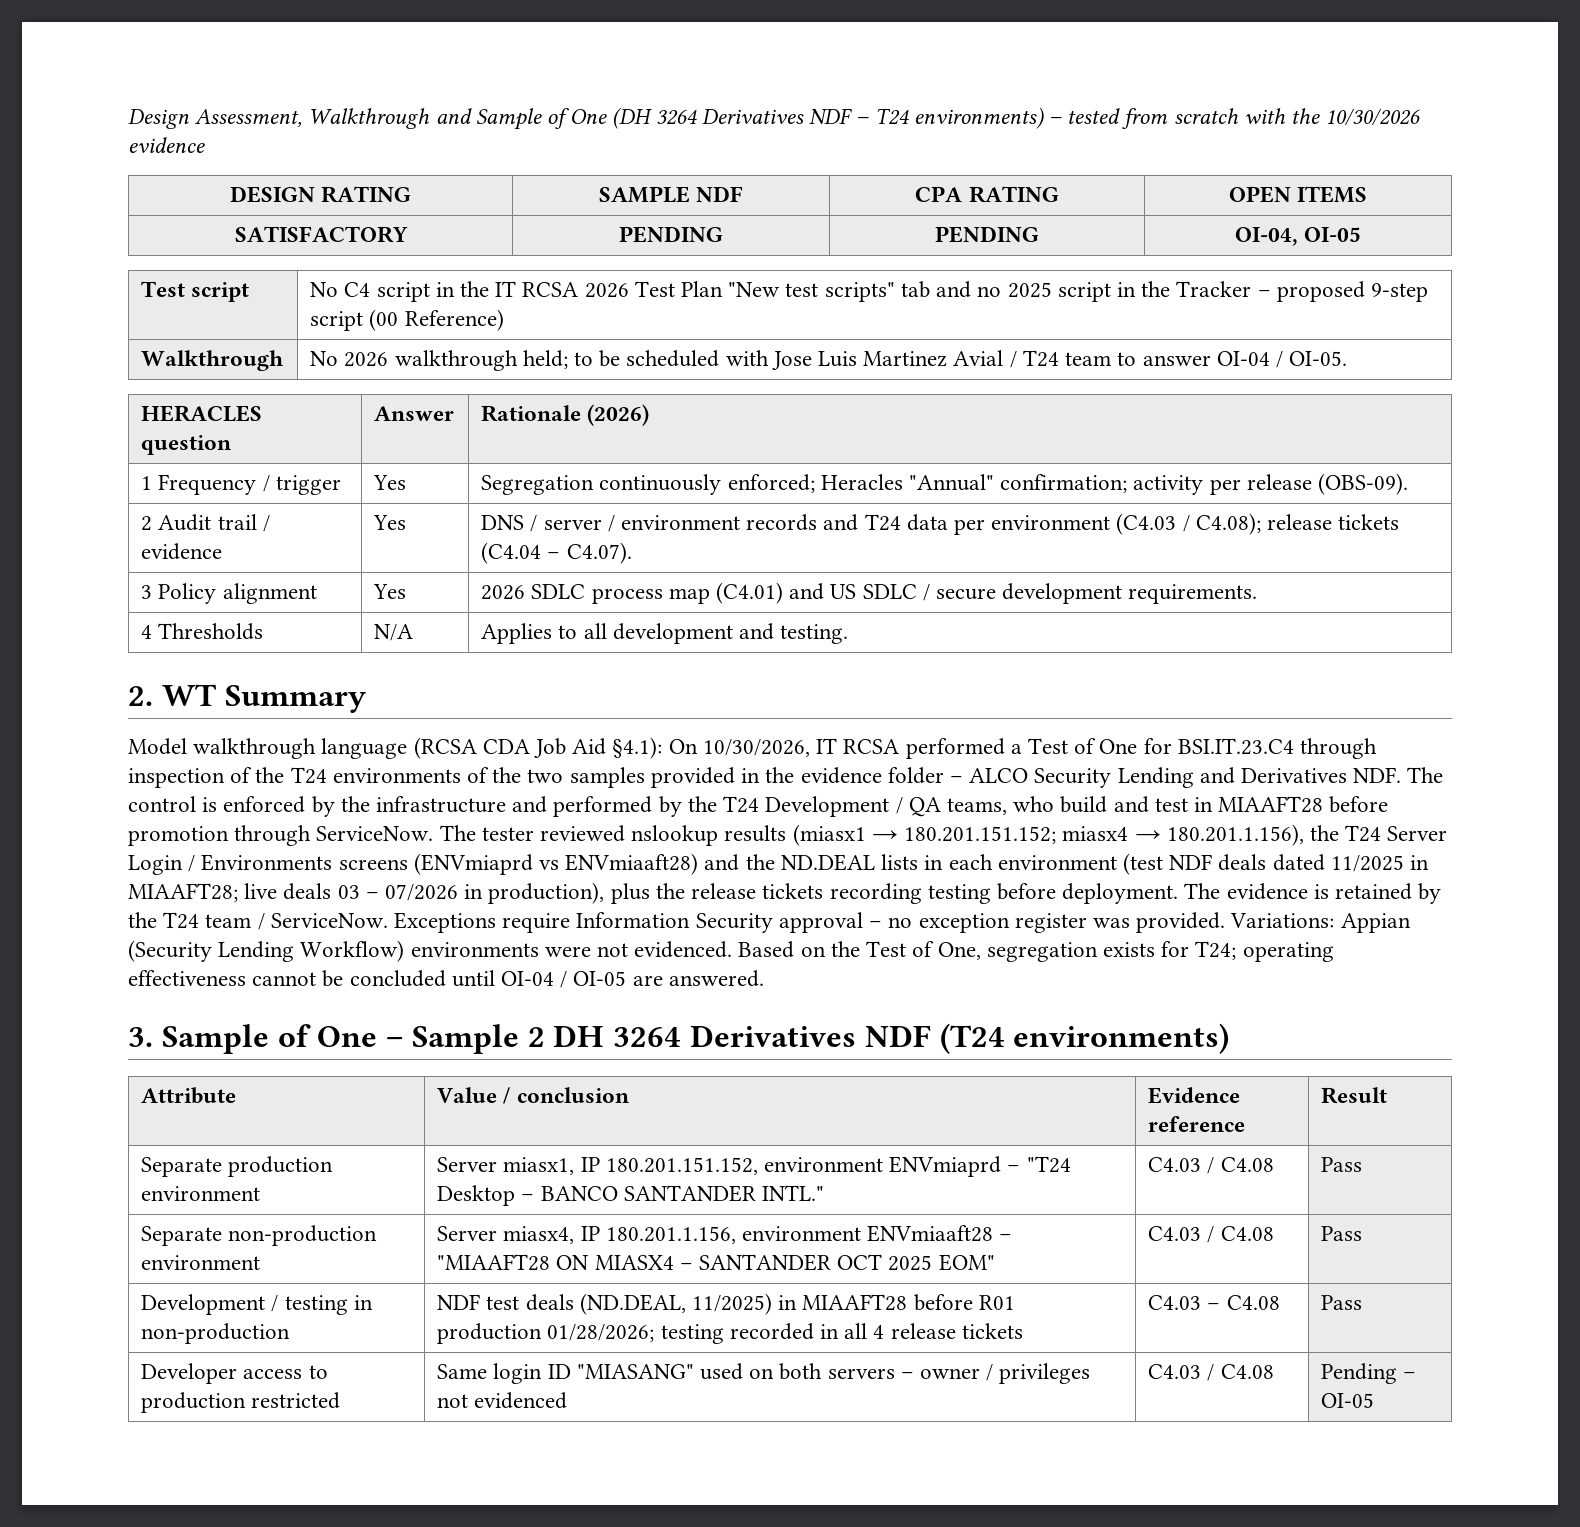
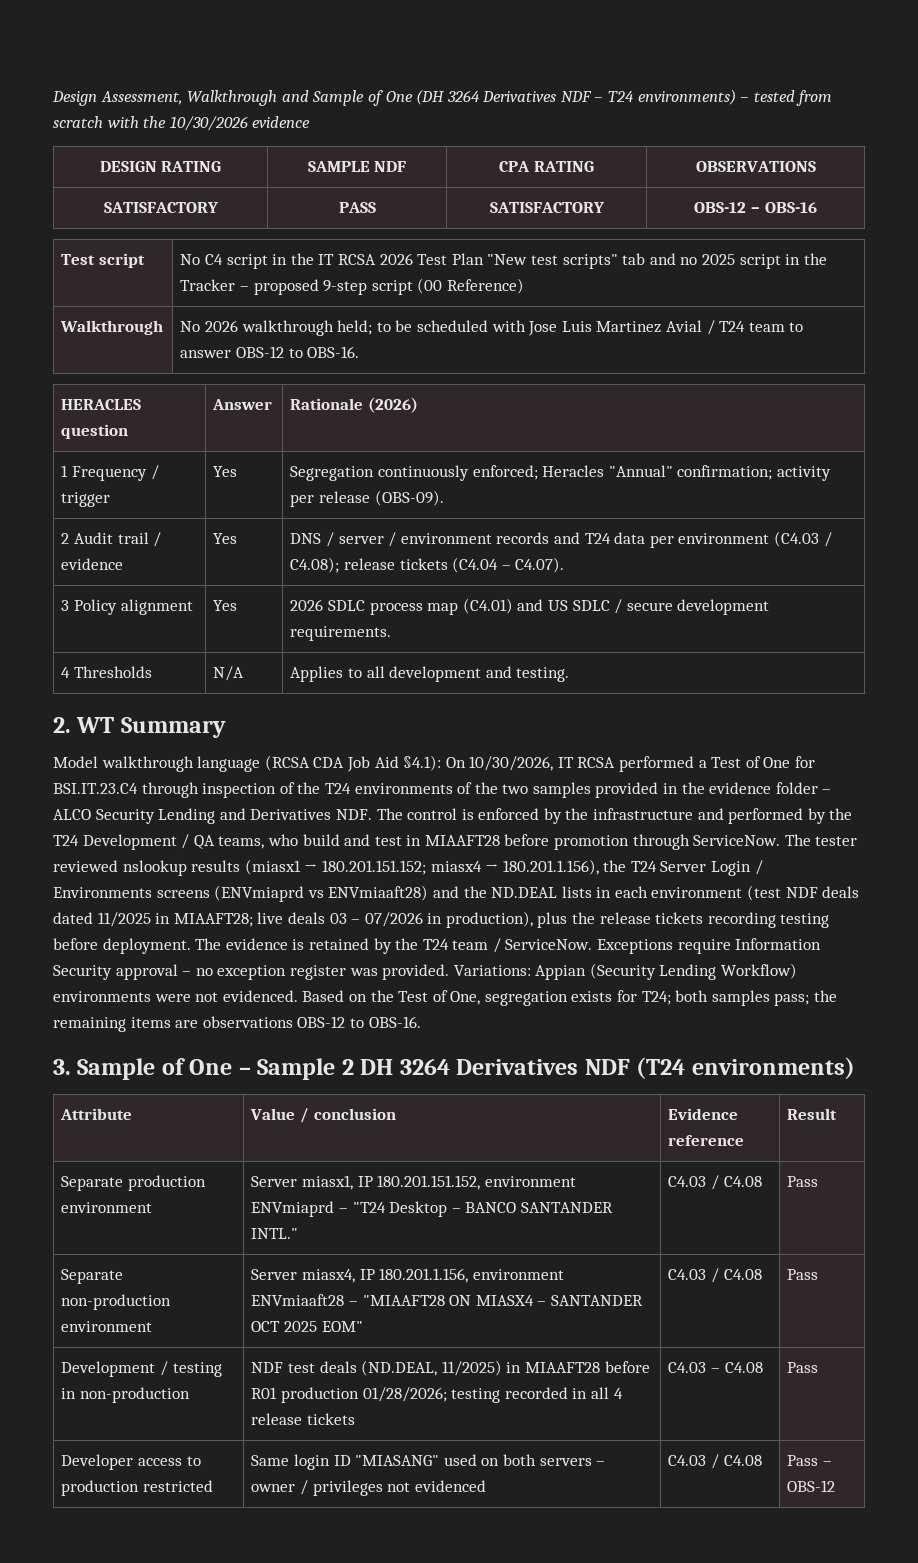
- DESIGN RATING | SAMPLE NDF | CPA RATING | OPEN ITEMS
- SATISFACTORY | PENDING | PENDING | OI-04, OI-05
+ DESIGN RATING | SAMPLE NDF | CPA RATING | OBSERVATIONS
+ SATISFACTORY | PASS | SATISFACTORY | OBS-12 – OBS-16
- Walkthrough | No 2026 walkthrough held; to be scheduled with Jose Luis Martinez Avial / T24 team to answer OI-04 / OI-05.
+ Walkthrough | No 2026 walkthrough held; to be scheduled with Jose Luis Martinez Avial / T24 team to answer OBS-12 to OBS-16.
- Based on the Test of One, segregation exists for T24; operating effectiveness cannot be concluded until OI-04 / OI-05 are answered.
+ Based on the Test of One, segregation exists for T24; both samples pass; the remaining items are observations OBS-12 to OBS-16.
- Developer access to production restricted | Same login ID "MIASANG" used on both servers – owner / privileges not evidenced | C4.03 / C4.08 | Pending – OI-05
+ Developer access to production restricted | Same login ID "MIASANG" used on both servers – owner / privileges not evidenced | C4.03 / C4.08 | Pass – OBS-12

